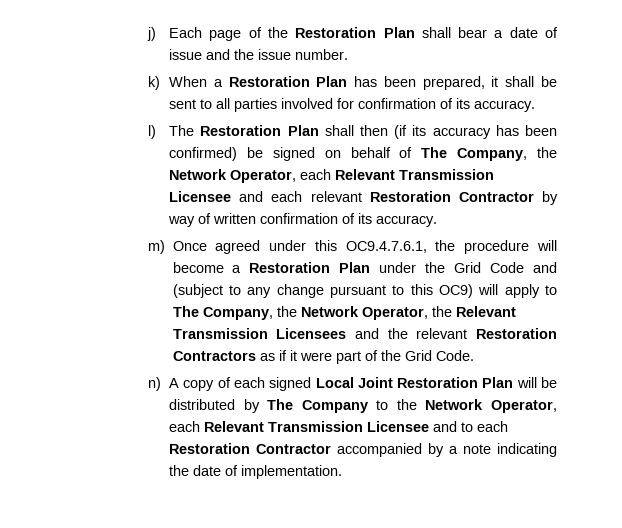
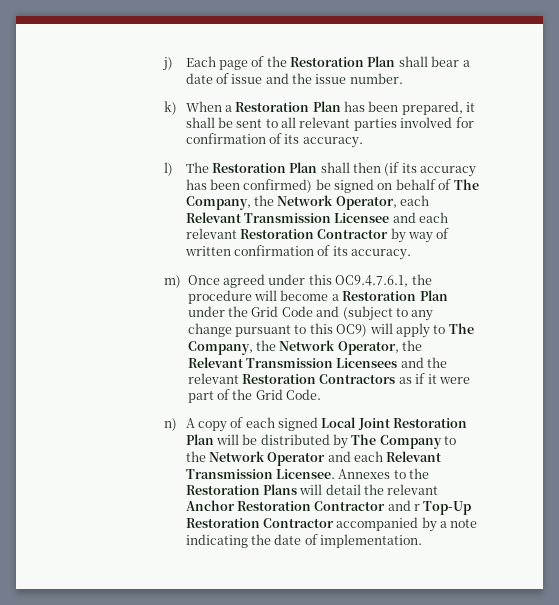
- k) When a Restoration Plan has been prepared, it shall be sent to all parties involved for confirmation of its accuracy.
+ k) When a Restoration Plan has been prepared, it shall be sent to all relevant parties involved for confirmation of its accuracy.
- n) A copy of each signed Local Joint Restoration Plan will be distributed by The Company to the Network Operator, each Relevant Transmission Licensee and to each Restoration Contractor accompanied by a note indicating the date of implementation.
+ n) A copy of each signed Local Joint Restoration Plan will be distributed by The Company to the Network Operator and each Relevant Transmission Licensee. Annexes to the Restoration Plans will detail the relevant Anchor Restoration Contractor and r Top-Up Restoration Contractor accompanied by a note indicating the date of implementation.

